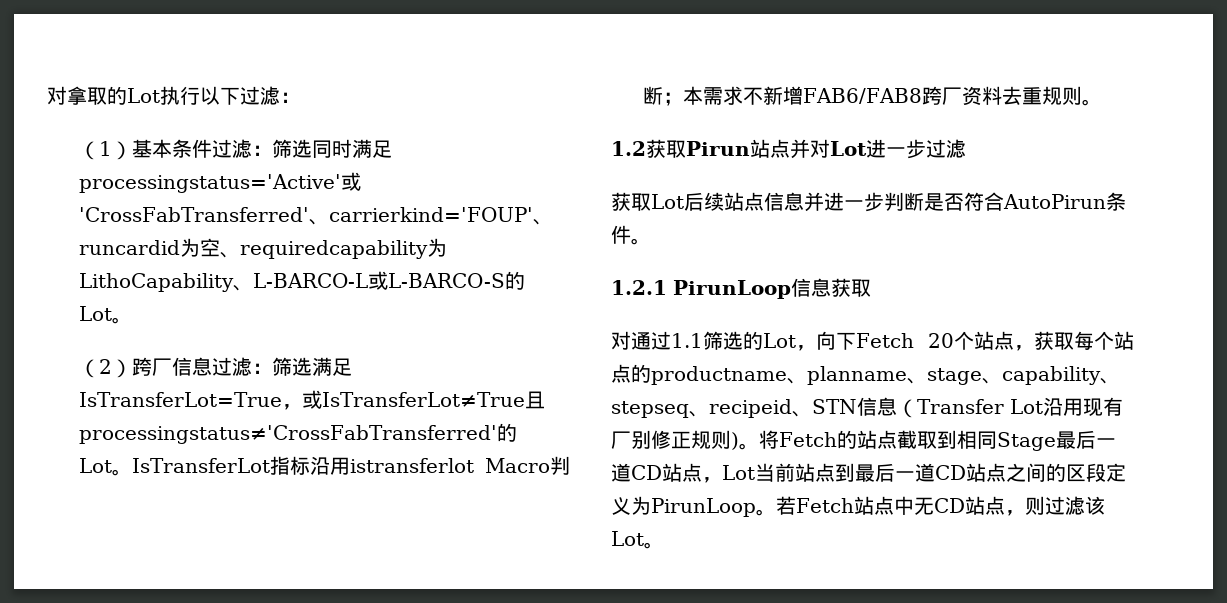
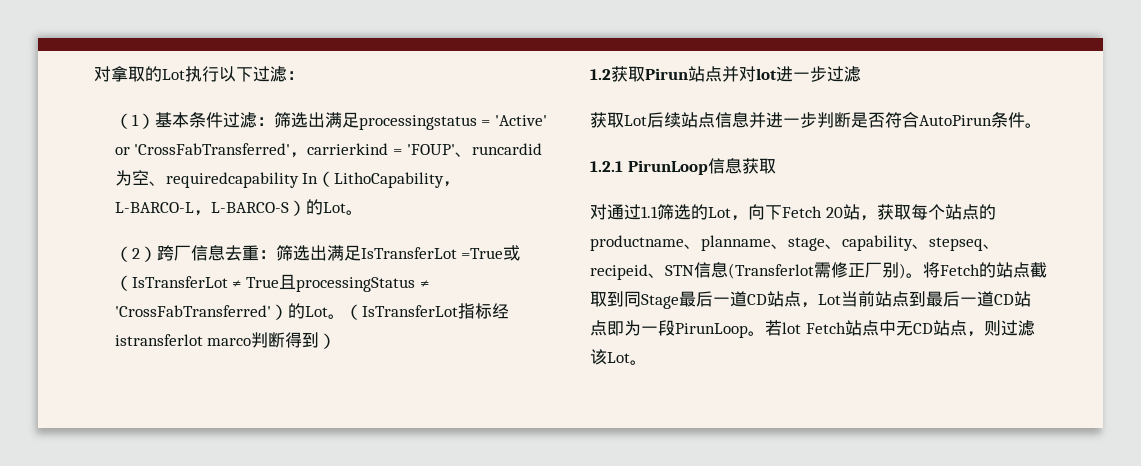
- （1）基本条件过滤：筛选同时满足processingstatus='Active'或'CrossFabTransferred'、carrierkind='FOUP'、runcardid为空、requiredcapability为LithoCapability、L-BARCO-L或L-BARCO-S的Lot。
+ （1）基本条件过滤：筛选出满足processingstatus = 'Active' or 'CrossFabTransferred'，carrierkind = 'FOUP'、runcardid为空、requiredcapability In（LithoCapability，L-BARCO-L，L-BARCO-S）的Lot。
- （2）跨厂信息过滤：筛选满足IsTransferLot=True，或IsTransferLot≠True且processingstatus≠'CrossFabTransferred'的Lot。IsTransferLot指标沿用istransferlot Macro判断；本需求不新增FAB6/FAB8跨厂资料去重规则。
+ （2）跨厂信息去重：筛选出满足IsTransferLot =True或（IsTransferLot ≠ True且processingStatus ≠ 'CrossFabTransferred'）的Lot。（IsTransferLot指标经istransferlot marco判断得到）
- 1.2获取Pirun站点并对Lot进一步过滤
+ 1.2获取Pirun站点并对lot进一步过滤
- 对通过1.1筛选的Lot，向下Fetch 20个站点，获取每个站点的productname、planname、stage、capability、stepseq、recipeid、STN信息（Transfer Lot沿用现有厂别修正规则)。
+ 对通过1.1筛选的Lot，向下Fetch 20站，获取每个站点的productname、planname、stage、capability、stepseq、recipeid、STN信息(Transferlot需修正厂别)。
- 将Fetch的站点截取到相同Stage最后一道CD站点，Lot当前站点到最后一道CD站点之间的区段定义为PirunLoop。
+ 将Fetch的站点截取到同Stage最后一道CD站点，Lot当前站点到最后一道CD站点即为一段PirunLoop。
- 若Fetch站点中无CD站点，则过滤该Lot。
+ 若lot Fetch站点中无CD站点，则过滤该Lot。

